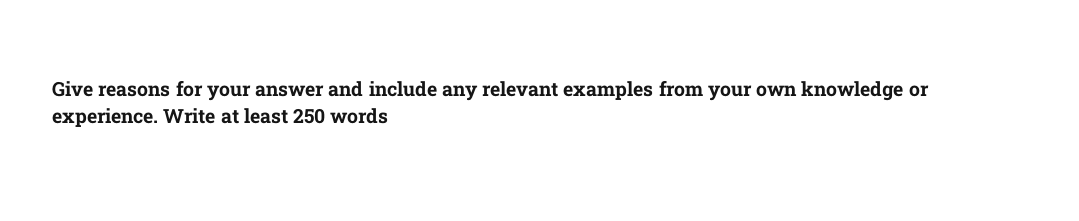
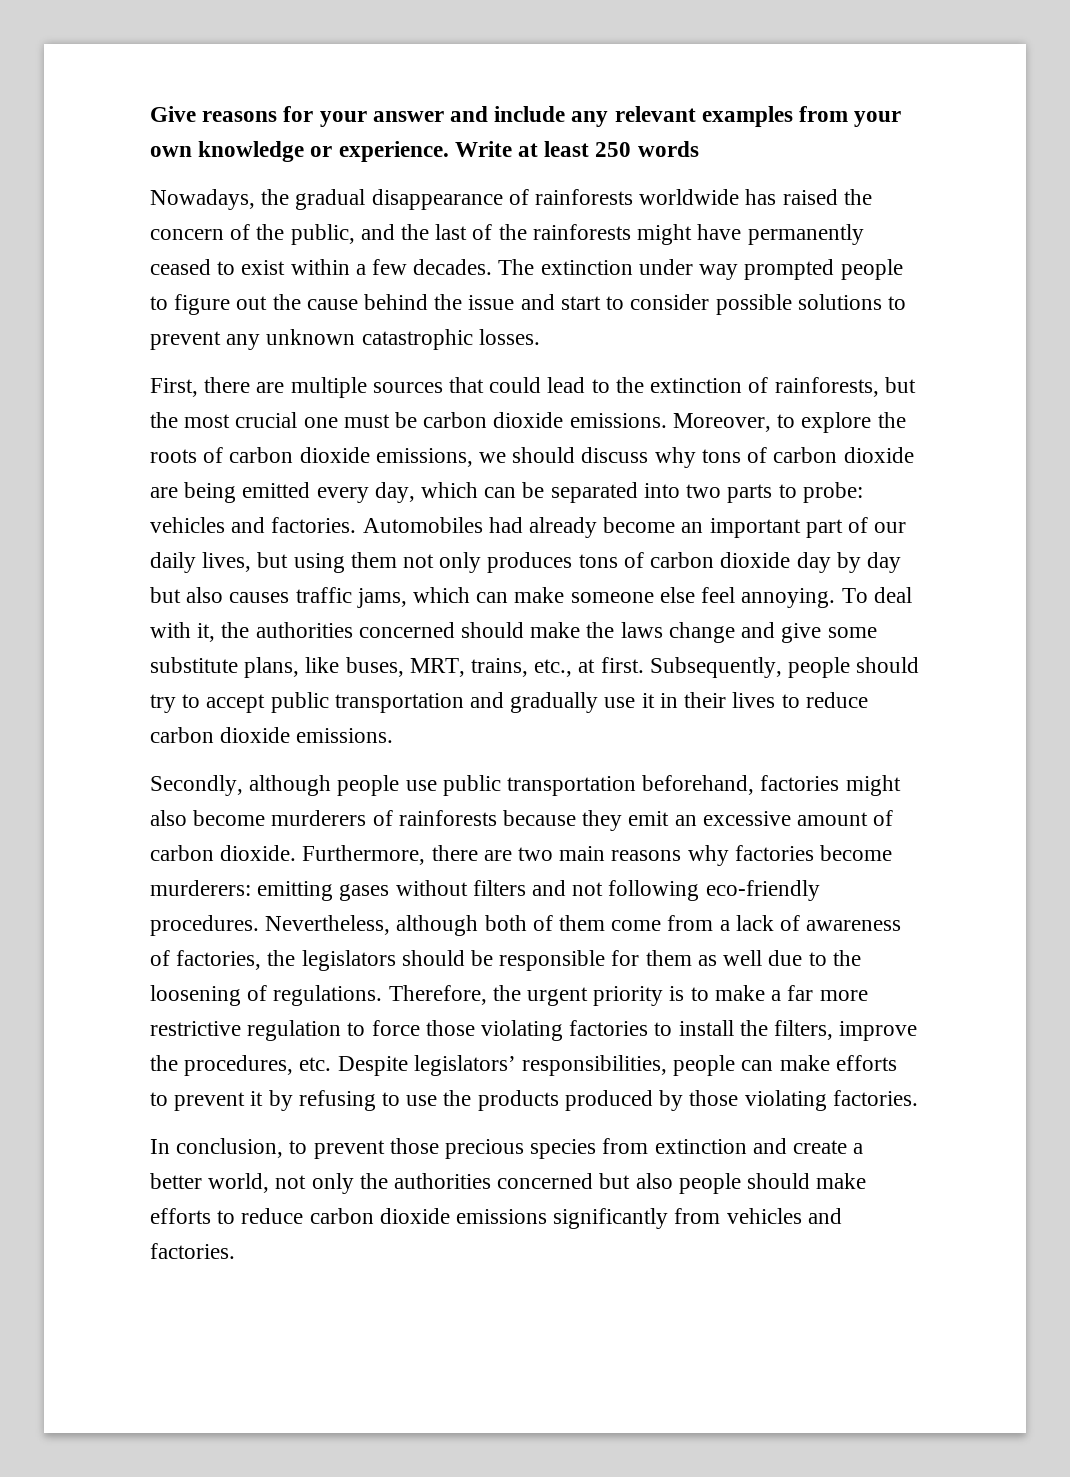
+ Nowadays, the gradual disappearance of rainforests worldwide has raised the concern of the public, and the last of the rainforests might have permanently ceased to exist within a few decades. The extinction under way prompted people to figure out the cause behind the issue and start to consider possible solutions to prevent any unknown catastrophic losses.
+ First, there are multiple sources that could lead to the extinction of rainforests, but the most crucial one must be carbon dioxide emissions. Moreover, to explore the roots of carbon dioxide emissions, we should discuss why tons of carbon dioxide are being emitted every day, which can be separated into two parts to probe: vehicles and factories. Automobiles had already become an important part of our daily lives, but using them not only produces tons of carbon dioxide day by day but also causes traffic jams, which can make someone else feel annoying. To deal with it, the authorities concerned should make the laws change and give some substitute plans, like buses, MRT, trains, etc., at first. Subsequently, people should try to accept public transportation and gradually use it in their lives to reduce carbon dioxide emissions.
+ Secondly, although people use public transportation beforehand, factories might also become murderers of rainforests because they emit an excessive amount of carbon dioxide. Furthermore, there are two main reasons why factories become murderers: emitting gases without filters and not following eco-friendly procedures. Nevertheless, although both of them come from a lack of awareness of factories, the legislators should be responsible for them as well due to the loosening of regulations. Therefore, the urgent priority is to make a far more restrictive regulation to force those violating factories to install the filters, improve the procedures, etc. Despite legislators’ responsibilities, people can make efforts to prevent it by refusing to use the products produced by those violating factories.
+ In conclusion, to prevent those precious species from extinction and create a better world, not only the authorities concerned but also people should make efforts to reduce carbon dioxide emissions significantly from vehicles and factories.

